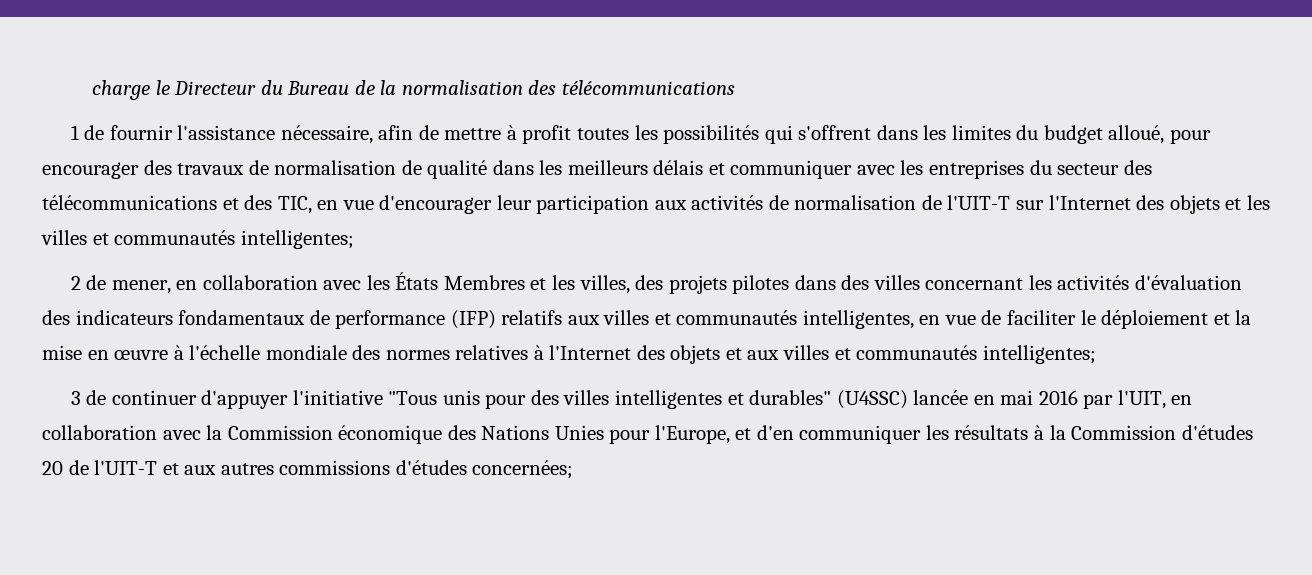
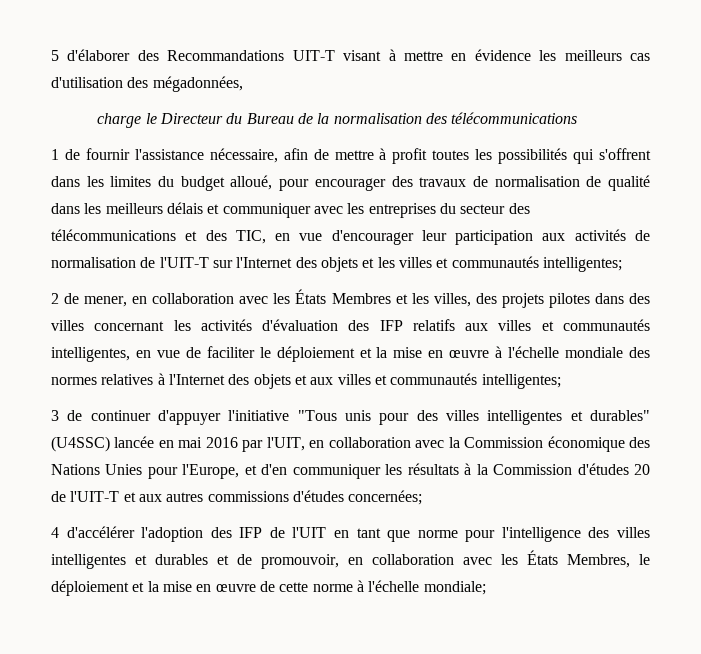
+ 5 d'élaborer des Recommandations UIT-T visant à mettre en évidence les meilleurs cas d'utilisation des mégadonnées,
- 2 de mener, en collaboration avec les États Membres et les villes, des projets pilotes dans des villes concernant les activités d'évaluation des indicateurs fondamentaux de performance (IFP) relatifs aux villes et communautés intelligentes, en vue de faciliter le déploiement et la mise en œuvre à l'échelle mondiale des normes relatives à l'Internet des objets et aux villes et communautés intelligentes;
+ 2 de mener, en collaboration avec les États Membres et les villes, des projets pilotes dans des villes concernant les activités d'évaluation des IFP relatifs aux villes et communautés intelligentes, en vue de faciliter le déploiement et la mise en œuvre à l'échelle mondiale des normes relatives à l'Internet des objets et aux villes et communautés intelligentes;
+ 4 d'accélérer l'adoption des IFP de l'UIT en tant que norme pour l'intelligence des villes intelligentes et durables et de promouvoir, en collaboration avec les États Membres, le déploiement et la mise en œuvre de cette norme à l'échelle mondiale;

